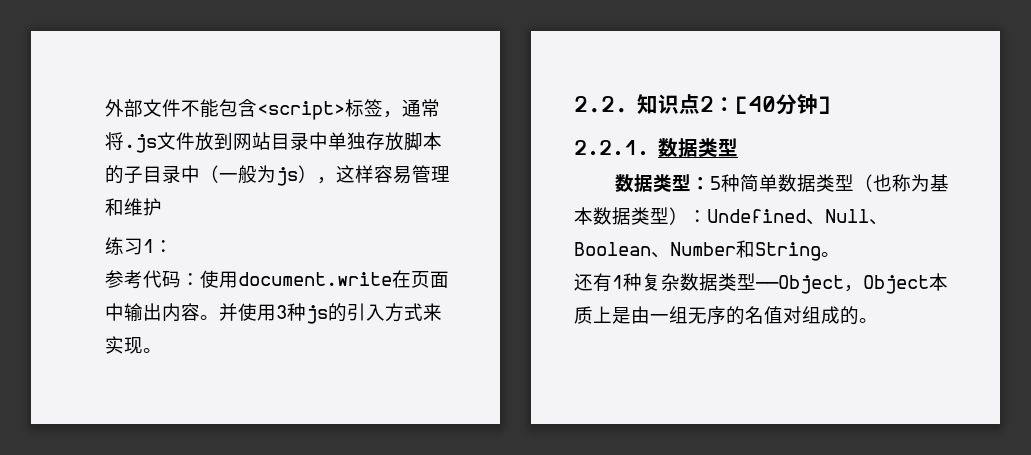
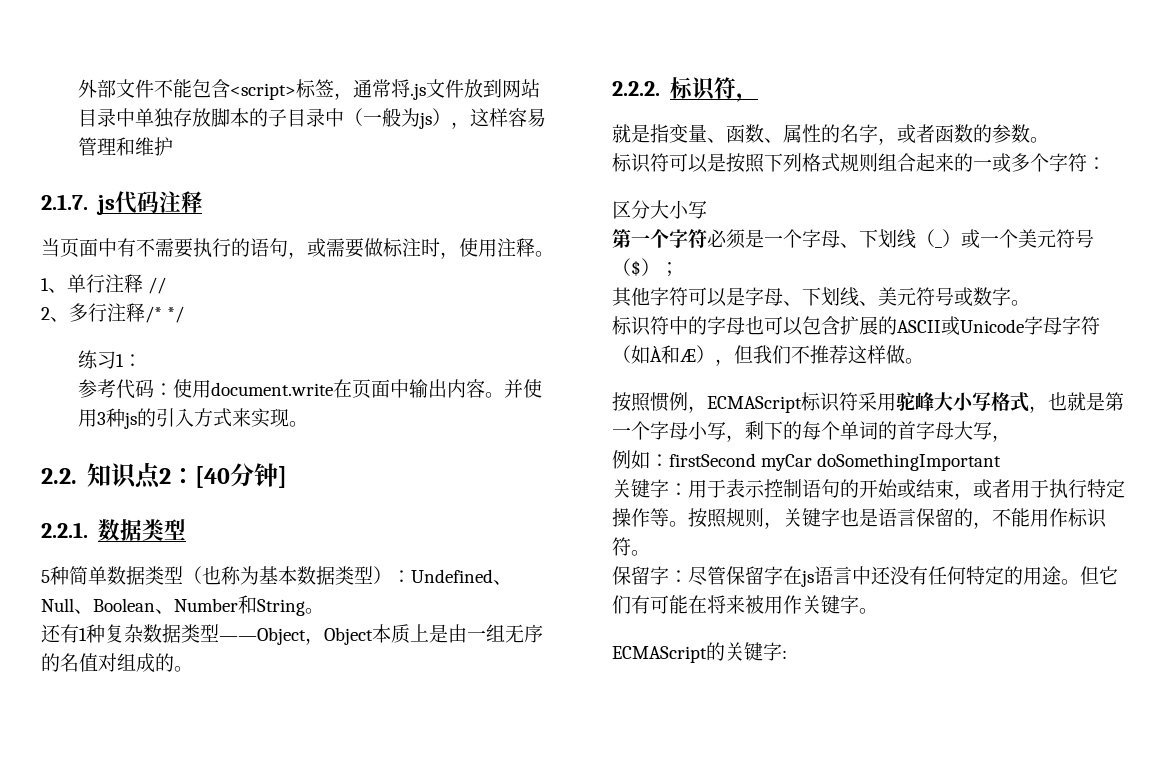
+ 2.1.7. js代码注释
+ 当页面中有不需要执行的语句，或需要做标注时，使用注释。
+ 1、单行注释 //
+ 2、多行注释/* */
- 数据类型：5种简单数据类型（也称为基本数据类型）：Undefined、Null、Boolean、Number和String。
+ 5种简单数据类型（也称为基本数据类型）：Undefined、Null、Boolean、Number和String。
+ 2.2.2.标识符，
+ 就是指变量、函数、属性的名字，或者函数的参数。
+ 标识符可以是按照下列格式规则组合起来的一或多个字符：
+ 区分大小写
+ 第一个字符必须是一个字母、下划线（_）或一个美元符号（$）；
+ 其他字符可以是字母、下划线、美元符号或数字。
+ 标识符中的字母也可以包含扩展的ASCII或Unicode字母字符（如À和Æ），但我们不推荐这样做。
+ 按照惯例，ECMAScript标识符采用驼峰大小写格式，也就是第一个字母小写，剩下的每个单词的首字母大写，
+ 例如：firstSecond myCar doSomethingImportant
+ 关键字：用于表示控制语句的开始或结束，或者用于执行特定操作等。按照规则，关键字也是语言保留的，不能用作标识符。
+ 保留字：尽管保留字在js语言中还没有任何特定的用途。但它们有可能在将来被用作关键字。
+ ECMAScript的关键字:

